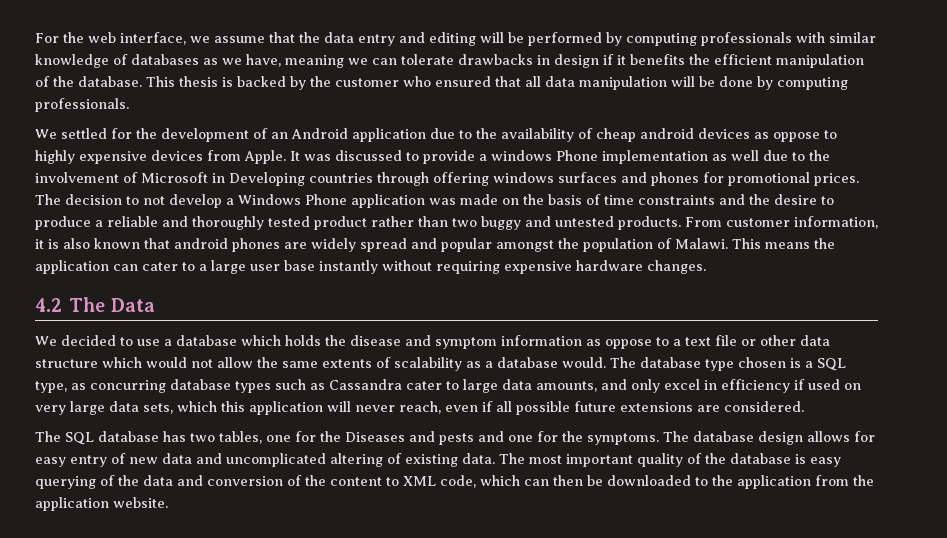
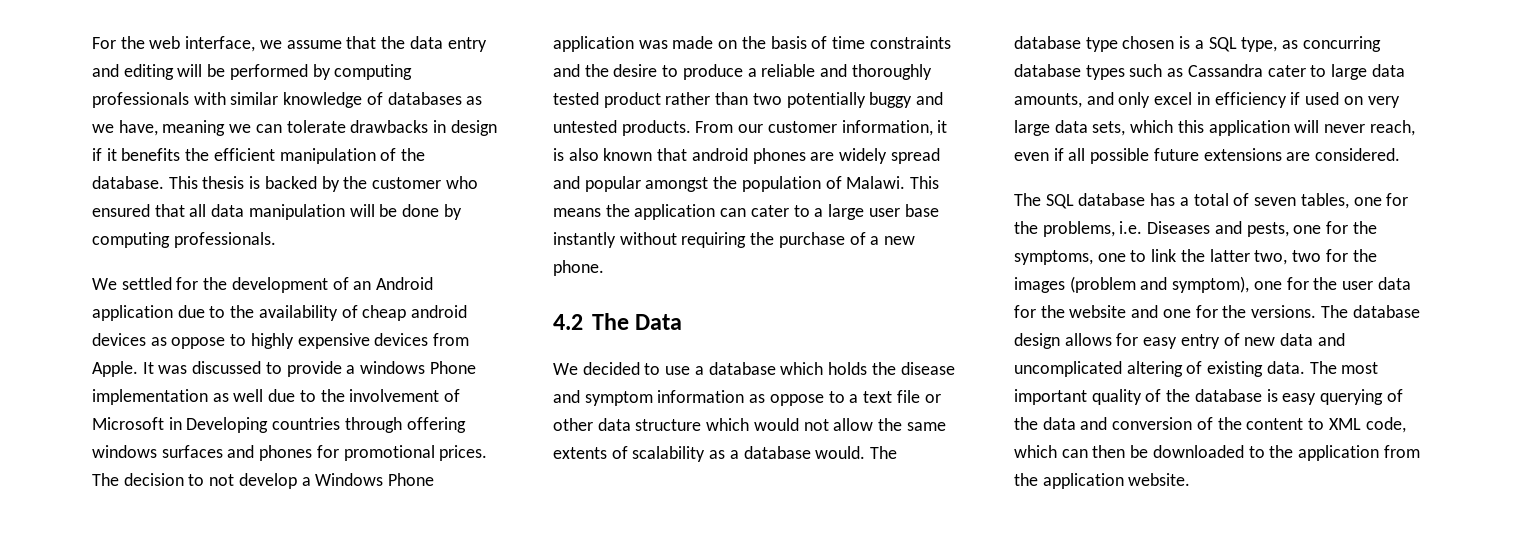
- The decision to not develop a Windows Phone application was made on the basis of time constraints and the desire to produce a reliable and thoroughly tested product rather than two buggy and untested products.
+ The decision to not develop a Windows Phone application was made on the basis of time constraints and the desire to produce a reliable and thoroughly tested product rather than two potentially buggy and untested products.
- From customer information, it is also known that android phones are widely spread and popular amongst the population of Malawi.
+ From our customer information, it is also known that android phones are widely spread and popular amongst the population of Malawi.
- This means the application can cater to a large user base instantly without requiring expensive hardware changes.
+ This means the application can cater to a large user base instantly without requiring the purchase of a new phone.
- The SQL database has two tables, one for the Diseases and pests and one for the symptoms.
+ The SQL database has a total of seven tables, one for the problems, i.e. Diseases and pests, one for the symptoms, one to link the latter two, two for the images (problem and symptom), one for the user data for the website and one for the versions.

